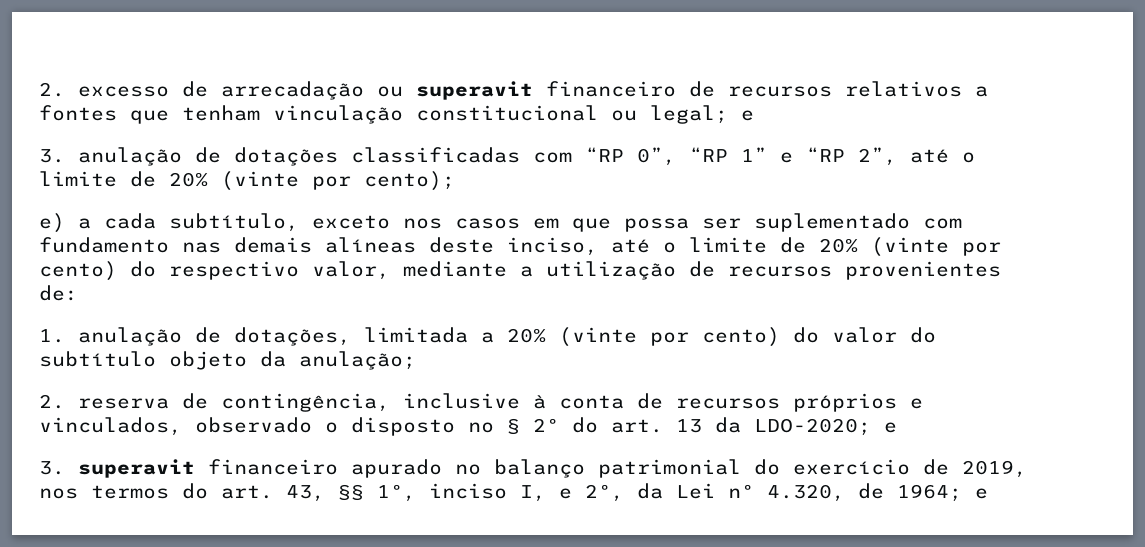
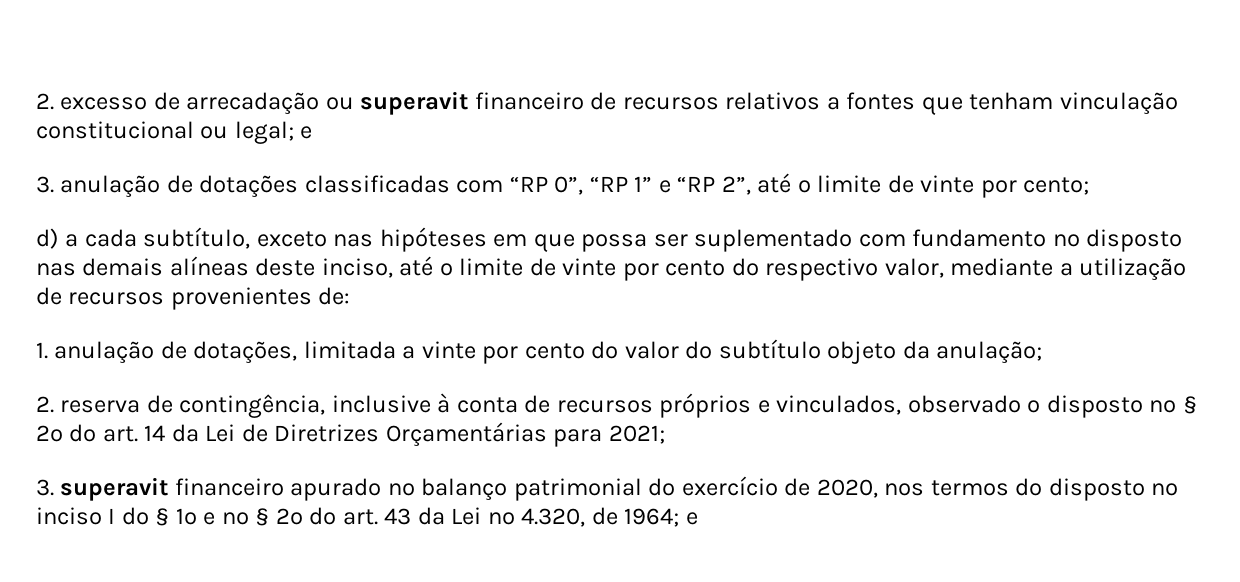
- 3. anulação de dotações classificadas com “RP 0”, “RP 1” e “RP 2”, até o limite de 20% (vinte por cento);
- e) a cada subtítulo, exceto nos casos em que possa ser suplementado com fundamento nas demais alíneas deste inciso, até o limite de 20% (vinte por cento) do respectivo valor, mediante a utilização de recursos provenientes de:
+ 3. anulação de dotações classificadas com “RP 0”, “RP 1” e “RP 2”, até o limite de vinte por cento;
+ d) a cada subtítulo, exceto nas hipóteses em que possa ser suplementado com fundamento no disposto nas demais alíneas deste inciso, até o limite de vinte por cento do respectivo valor, mediante a utilização de recursos provenientes de:
- 1. anulação de dotações, limitada a 20% (vinte por cento) do valor do subtítulo objeto da anulação;
+ 1. anulação de dotações, limitada a vinte por cento do valor do subtítulo objeto da anulação;
- 2. reserva de contingência, inclusive à conta de recursos próprios e vinculados, observado o disposto no § 2º do art. 13 da LDO-2020; e
+ 2. reserva de contingência, inclusive à conta de recursos próprios e vinculados, observado o disposto no § 2º do art. 14 da Lei de Diretrizes Orçamentárias para 2021;
- 3. superavit financeiro apurado no balanço patrimonial do exercício de 2019, nos termos do art. 43, §§ 1º, inciso I, e 2º, da Lei nº 4.320, de 1964; e
+ 3. superavit financeiro apurado no balanço patrimonial do exercício de 2020, nos termos do disposto no inciso I do § 1º e no § 2º do art. 43 da Lei nº 4.320, de 1964; e

